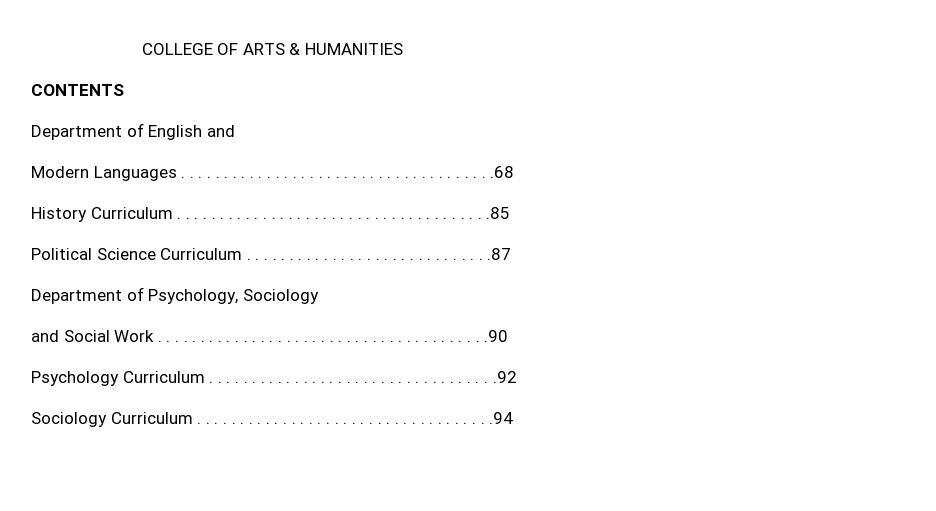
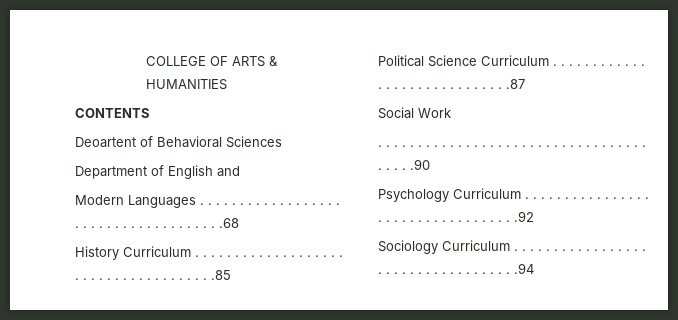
+ Deoartent of Behavioral Sciences
- Department of Psychology, Sociology
- and Social Work . . . . . . . . . . . . . . . . . . . . . . . . . . . . . . . . . . . . . . .90
+ Social Work
+ . . . . . . . . . . . . . . . . . . . . . . . . . . . . . . . . . . . . . . .90

